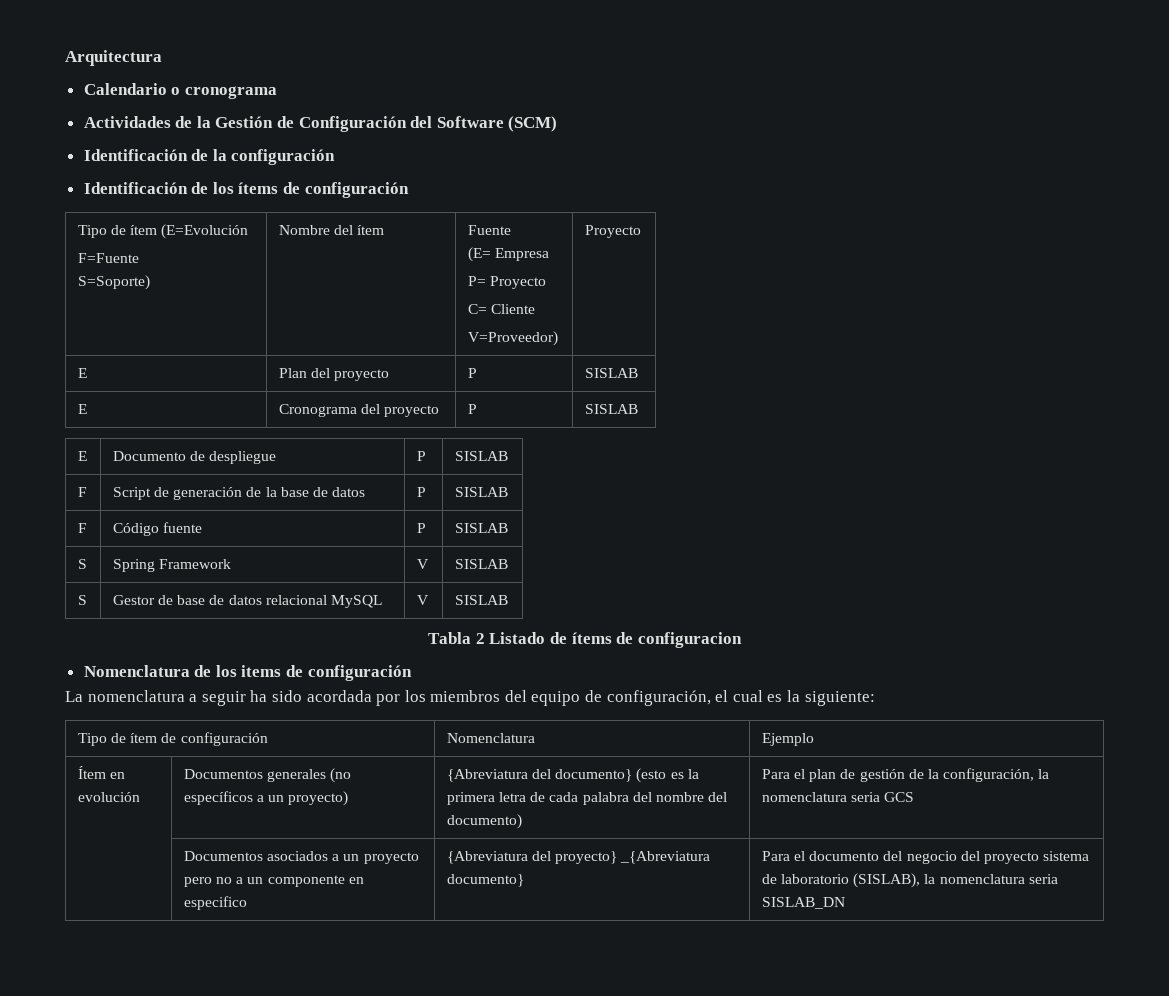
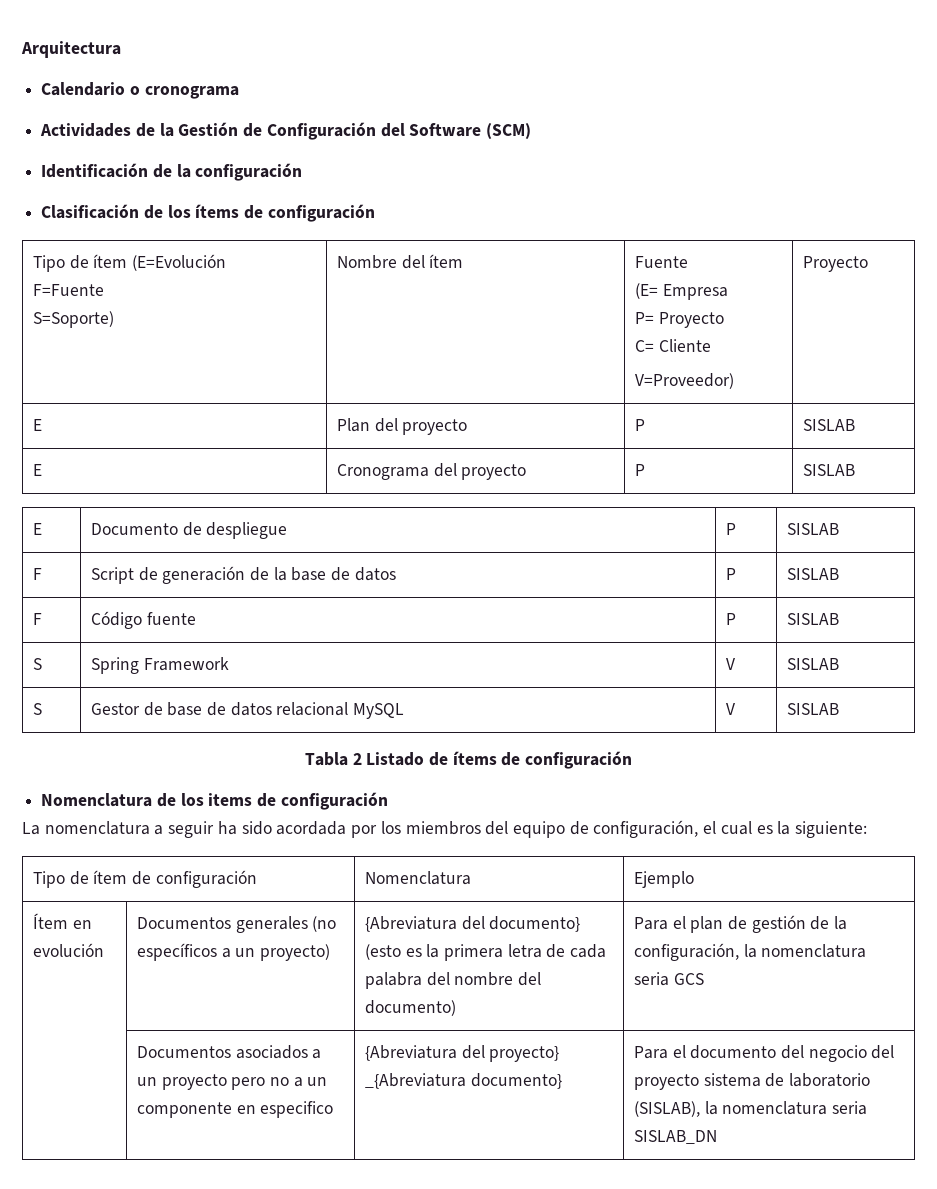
- Identificación de los ítems de configuración
+ Clasificación de los ítems de configuración
- Tabla 2 Listado de ítems de configuracion
+ Tabla 2 Listado de ítems de configuración

